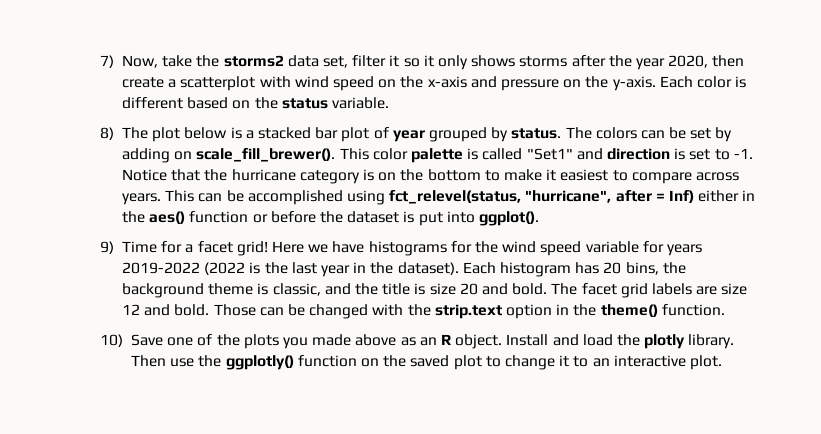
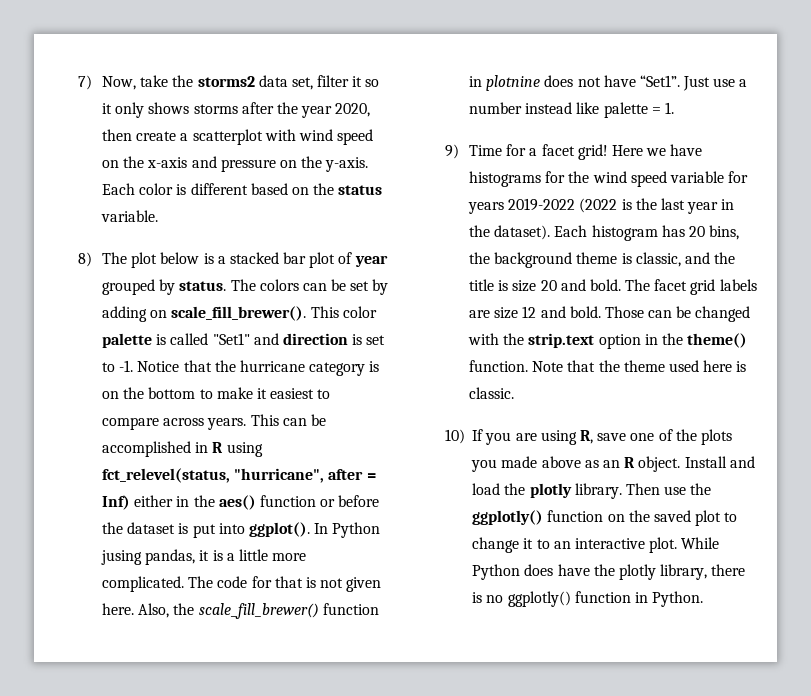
- This can be accomplished using fct_relevel(status, "hurricane", after = Inf) either in the aes() function or before the dataset is put into ggplot().
+ This can be accomplished in R using fct_relevel(status, "hurricane", after = Inf) either in the aes() function or before the dataset is put into ggplot(). In Python jusing pandas, it is a little more complicated. The code for that is not given here. Also, the scale_fill_brewer() function in plotnine does not have “Set1”. Just use a number instead like palette = 1.
- Those can be changed with the strip.text option in the theme() function.
- 10) Save one of the plots you made above as an R object.
+ Those can be changed with the strip.text option in the theme() function. Note that the theme used here is classic.
+ 10) If you are using R, save one of the plots you made above as an R object.
+ While Python does have the plotly library, there is no ggplotly() function in Python.

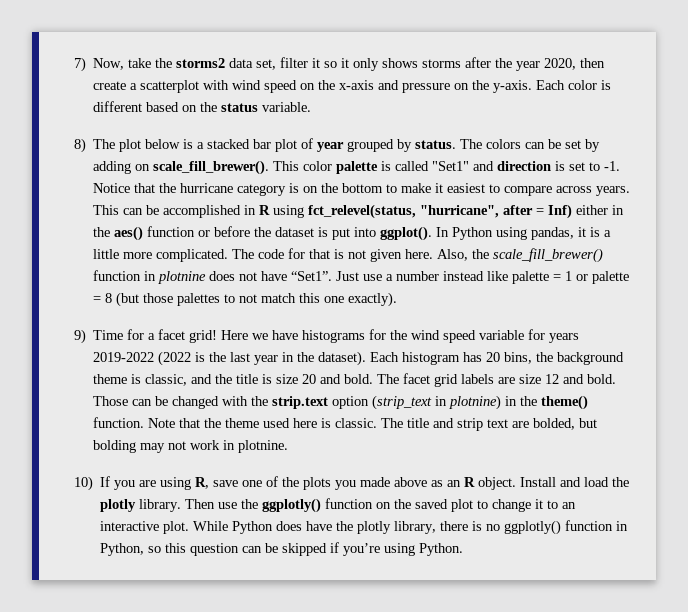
- In Python jusing pandas, it is a little more complicated.
+ In Python using pandas, it is a little more complicated.
- Just use a number instead like palette = 1.
+ Just use a number instead like palette = 1 or palette = 8 (but those palettes to not match this one exactly).
- Those can be changed with the strip.text option in the theme() function.
+ Those can be changed with the strip.text option (strip_text in plotnine) in the theme() function.
+ The title and strip text are bolded, but bolding may not work in plotnine.
- While Python does have the plotly library, there is no ggplotly() function in Python.
+ While Python does have the plotly library, there is no ggplotly() function in Python, so this question can be skipped if you’re using Python.

